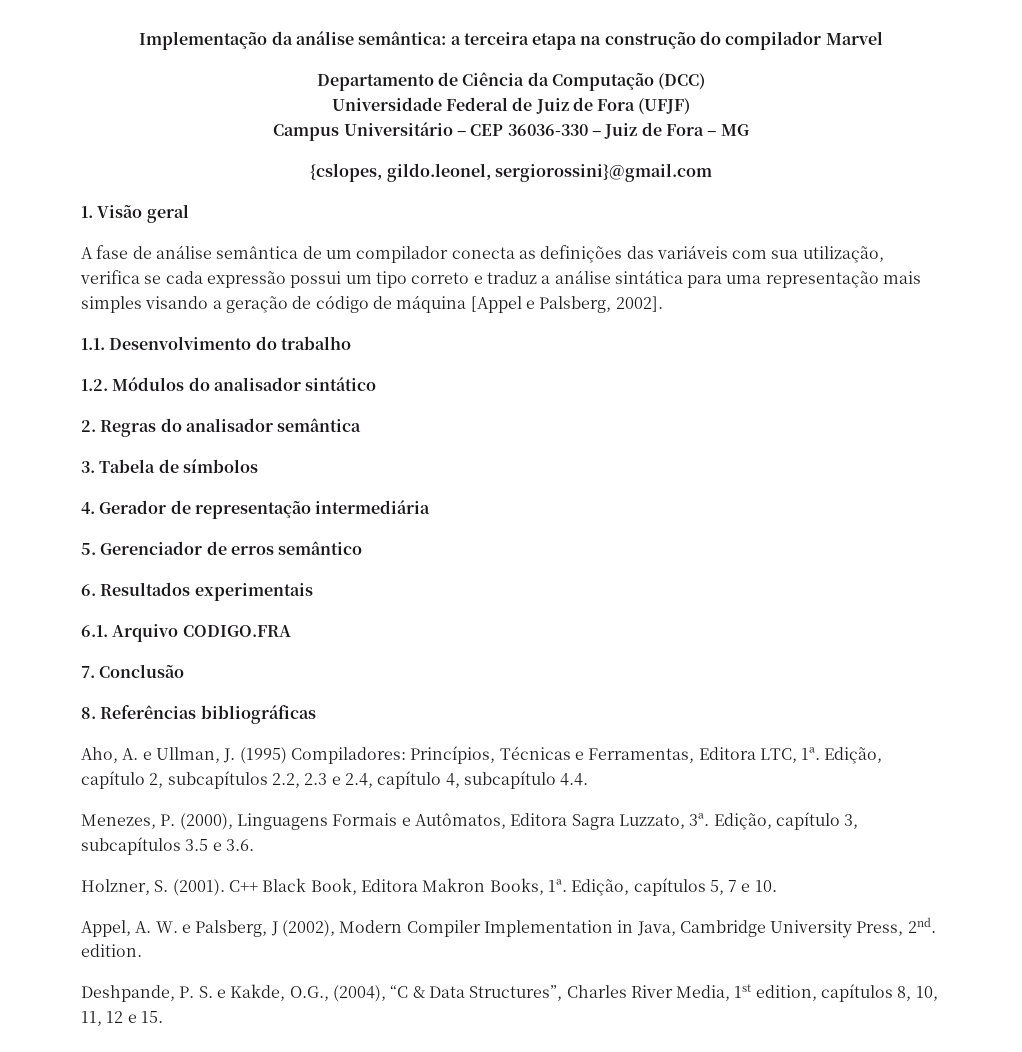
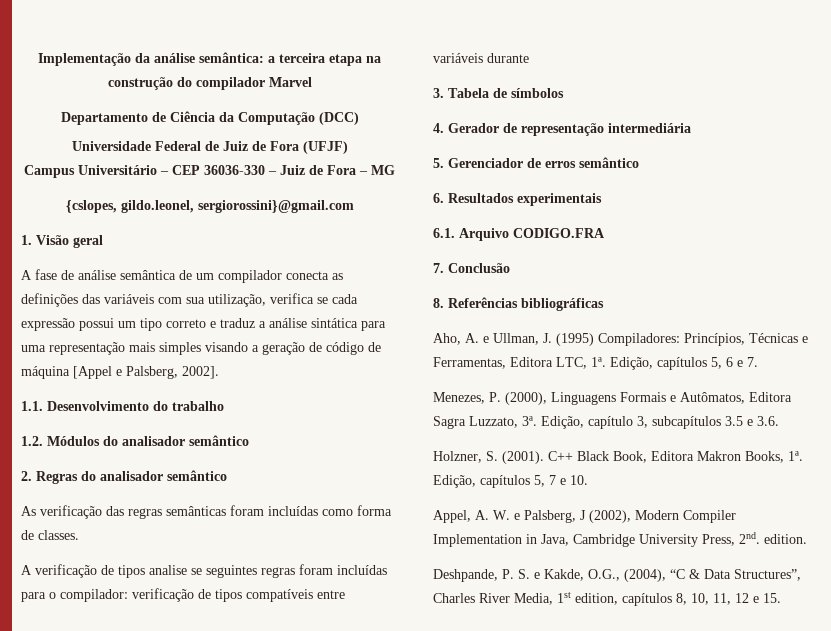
- 1.2. Módulos do analisador sintático
+ 1.2. Módulos do analisador semântico
- 2. Regras do analisador semântica
+ 2. Regras do analisador semântico
+ As verificação das regras semânticas foram incluídas como forma de classes.
+ A verificação de tipos analise se seguintes regras foram incluídas para o compilador: verificação de tipos compatíveis entre variáveis durante
- Edição, capítulo 2, subcapítulos 2.2, 2.3 e 2.4, capítulo 4, subcapítulo 4.4.
+ Edição, capítulos 5, 6 e 7.

